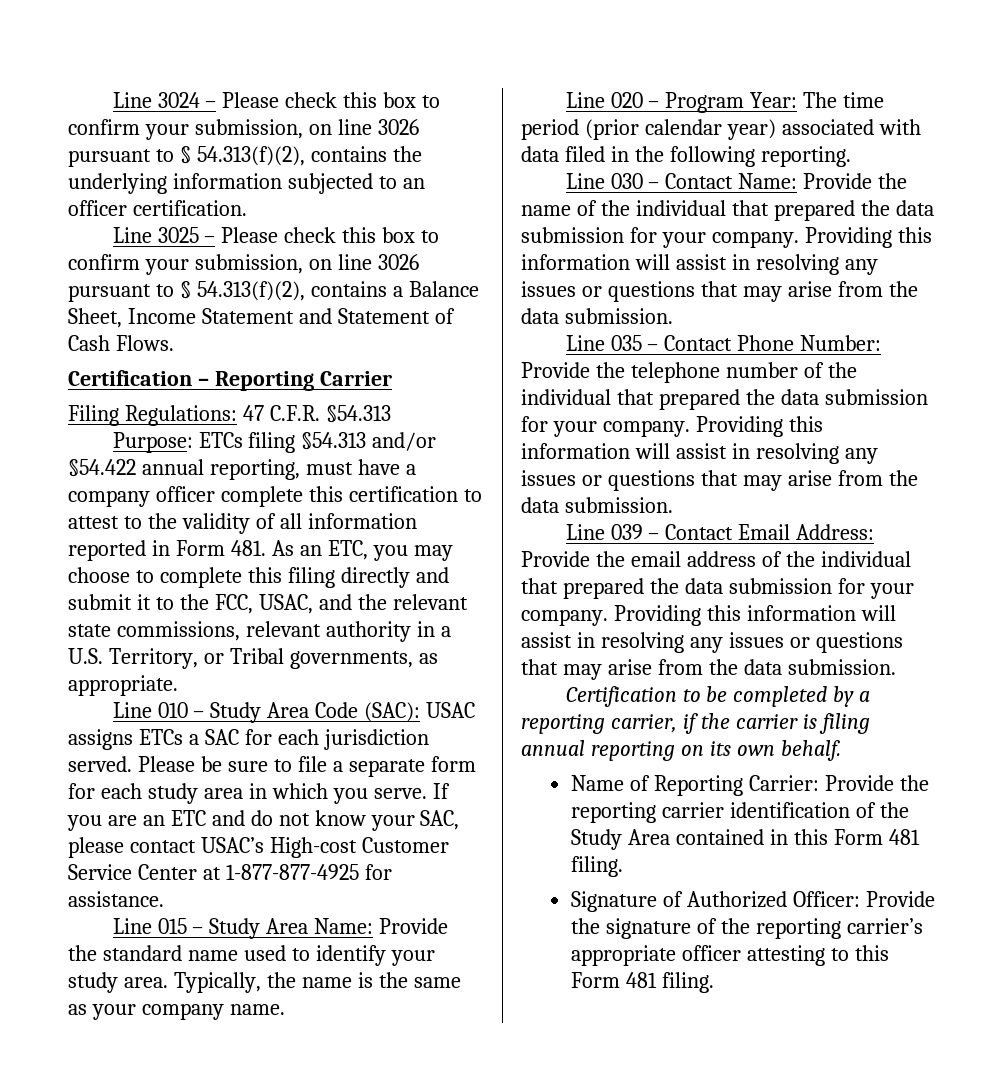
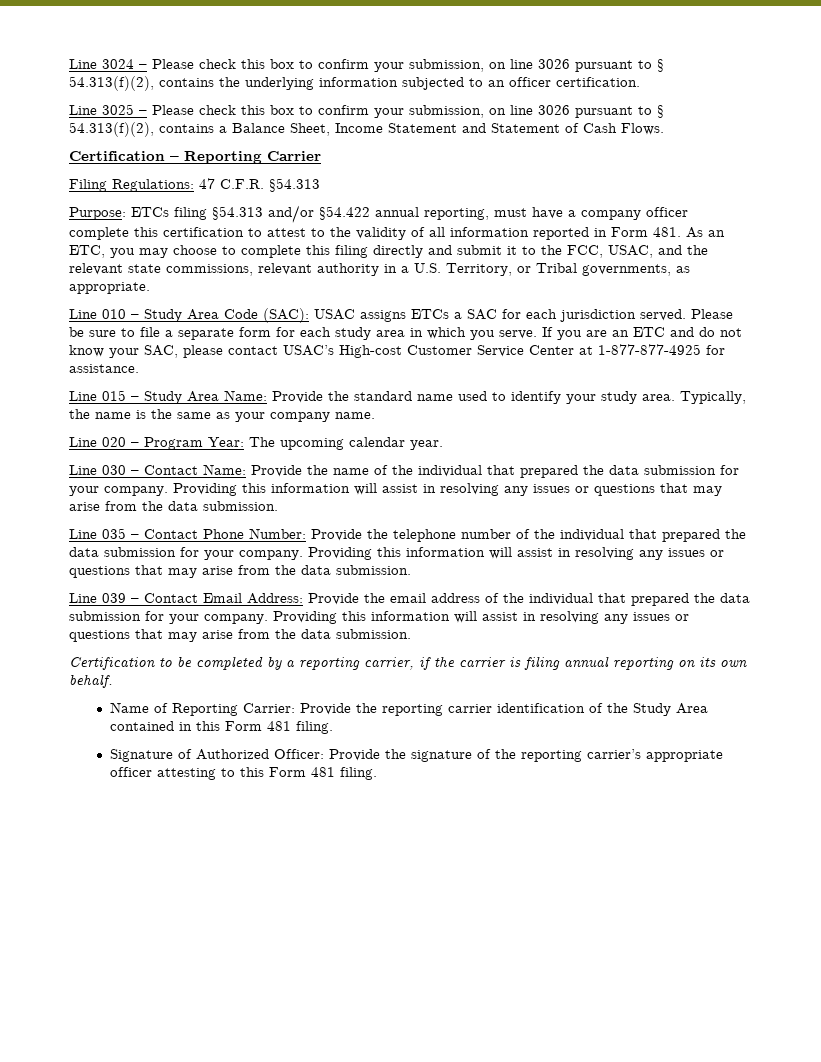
- Line 020 – Program Year: The time period (prior calendar year) associated with data filed in the following reporting.
+ Line 020 – Program Year: The upcoming calendar year.

